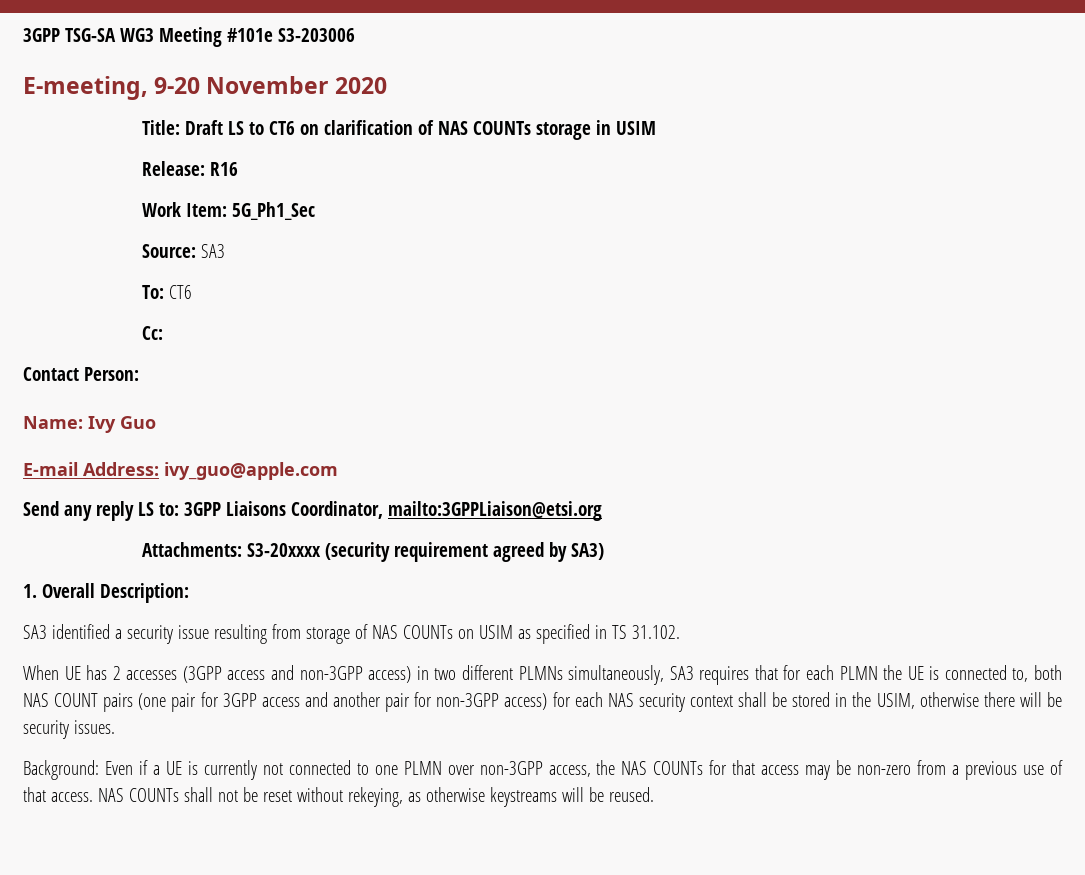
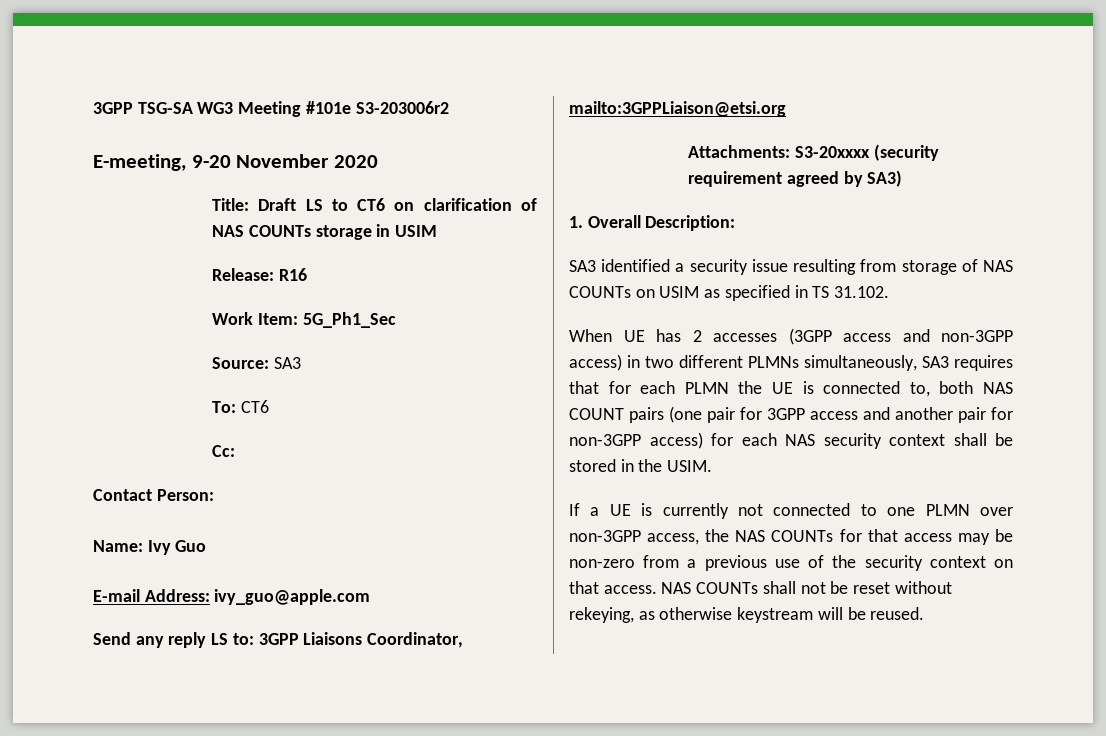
- 3GPP TSG-SA WG3 Meeting #101e S3-203006
+ 3GPP TSG-SA WG3 Meeting #101e S3-203006r2
- When UE has 2 accesses (3GPP access and non-3GPP access) in two different PLMNs simultaneously, SA3 requires that for each PLMN the UE is connected to, both NAS COUNT pairs (one pair for 3GPP access and another pair for non-3GPP access) for each NAS security context shall be stored in the USIM, otherwise there will be security issues.
- Background: Even if a UE is currently not connected to one PLMN over non-3GPP access, the NAS COUNTs for that access may be non-zero from a previous use of that access.
+ When UE has 2 accesses (3GPP access and non-3GPP access) in two different PLMNs simultaneously, SA3 requires that for each PLMN the UE is connected to, both NAS COUNT pairs (one pair for 3GPP access and another pair for non-3GPP access) for each NAS security context shall be stored in the USIM.
+ If a UE is currently not connected to one PLMN over non-3GPP access, the NAS COUNTs for that access may be non-zero from a previous use of the security context on that access.
- NAS COUNTs shall not be reset without rekeying, as otherwise keystreams will be reused.
+ NAS COUNTs shall not be reset without rekeying, as otherwise keystream will be reused.

